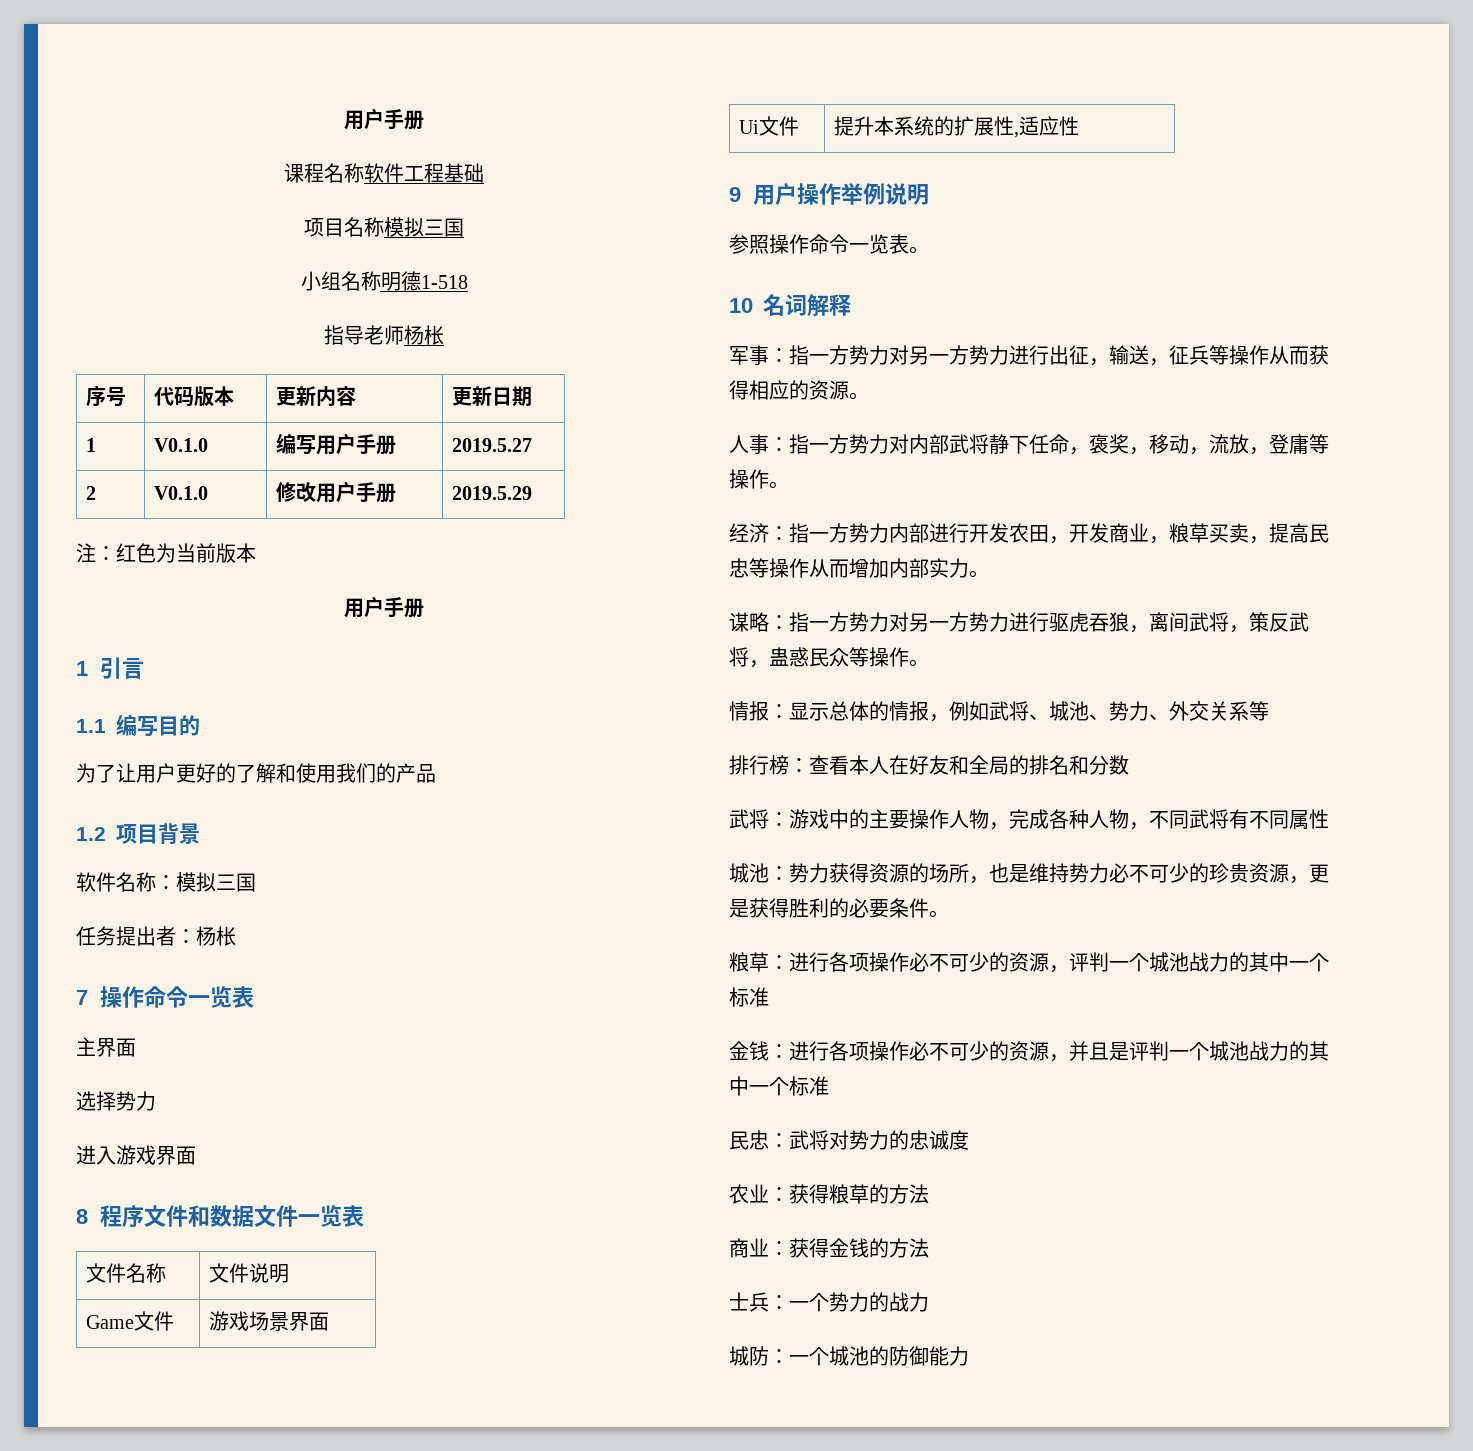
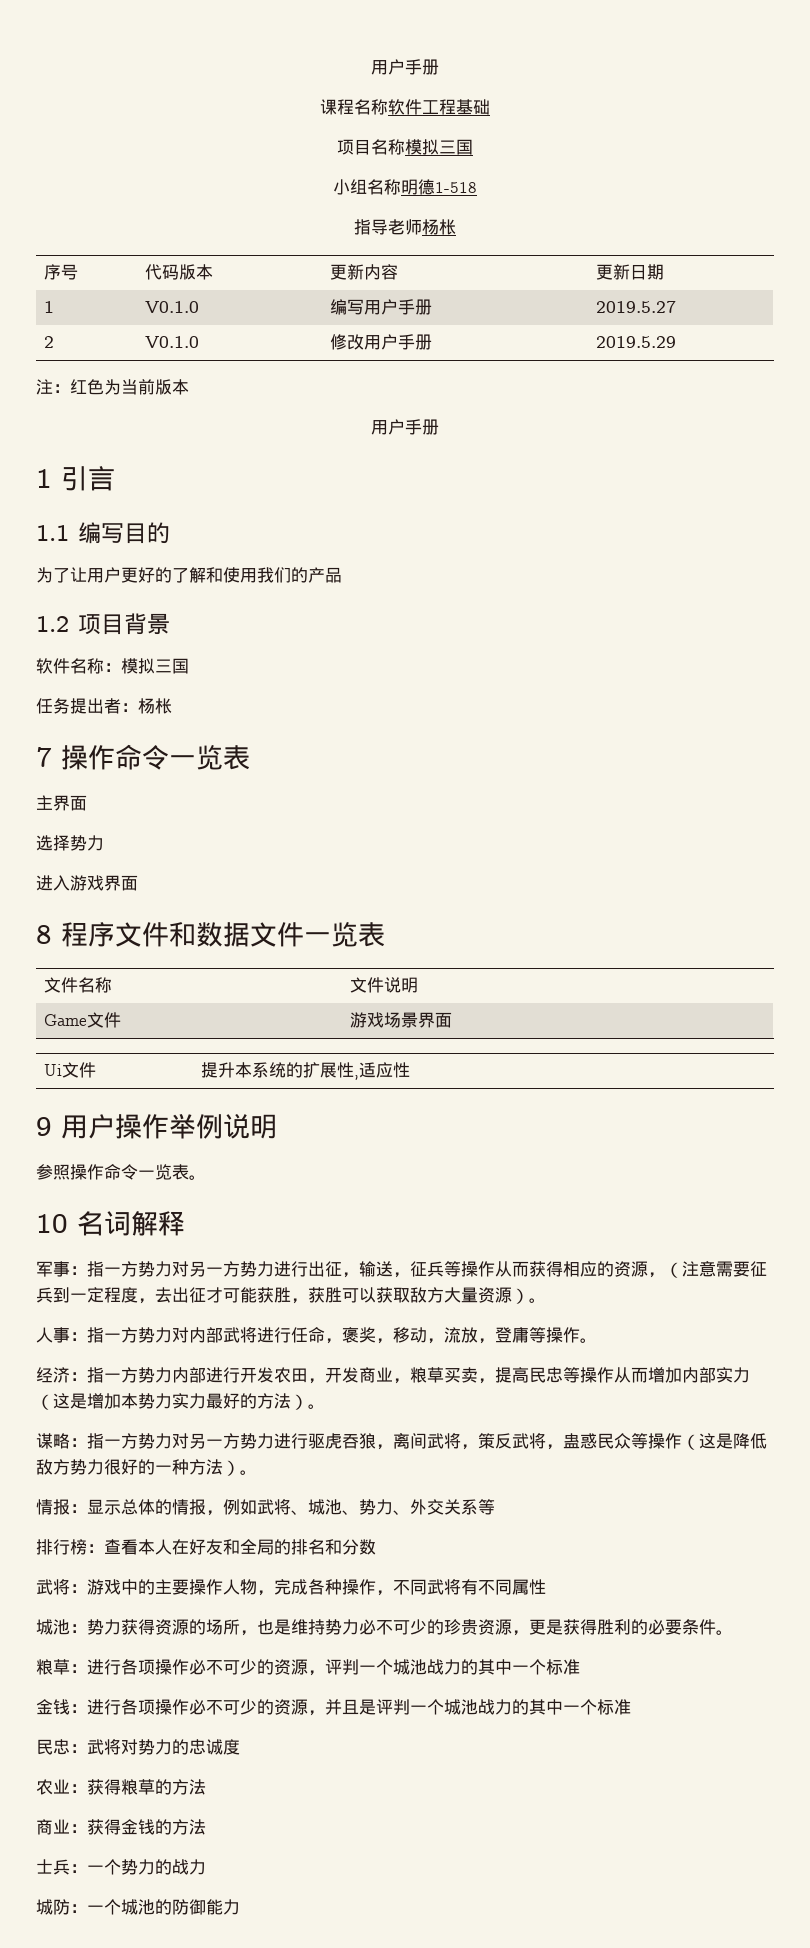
- 军事：指一方势力对另一方势力进行出征，输送，征兵等操作从而获得相应的资源。
+ 军事：指一方势力对另一方势力进行出征，输送，征兵等操作从而获得相应的资源，（注意需要征兵到一定程度，去出征才可能获胜，获胜可以获取敌方大量资源）。
- 人事：指一方势力对内部武将静下任命，褒奖，移动，流放，登庸等操作。
+ 人事：指一方势力对内部武将进行任命，褒奖，移动，流放，登庸等操作。
- 经济：指一方势力内部进行开发农田，开发商业，粮草买卖，提高民忠等操作从而增加内部实力。
+ 经济：指一方势力内部进行开发农田，开发商业，粮草买卖，提高民忠等操作从而增加内部实力（这是增加本势力实力最好的方法）。
- 谋略：指一方势力对另一方势力进行驱虎吞狼，离间武将，策反武将，蛊惑民众等操作。
+ 谋略：指一方势力对另一方势力进行驱虎吞狼，离间武将，策反武将，蛊惑民众等操作（这是降低敌方势力很好的一种方法）。
- 武将：游戏中的主要操作人物，完成各种人物，不同武将有不同属性
+ 武将：游戏中的主要操作人物，完成各种操作，不同武将有不同属性

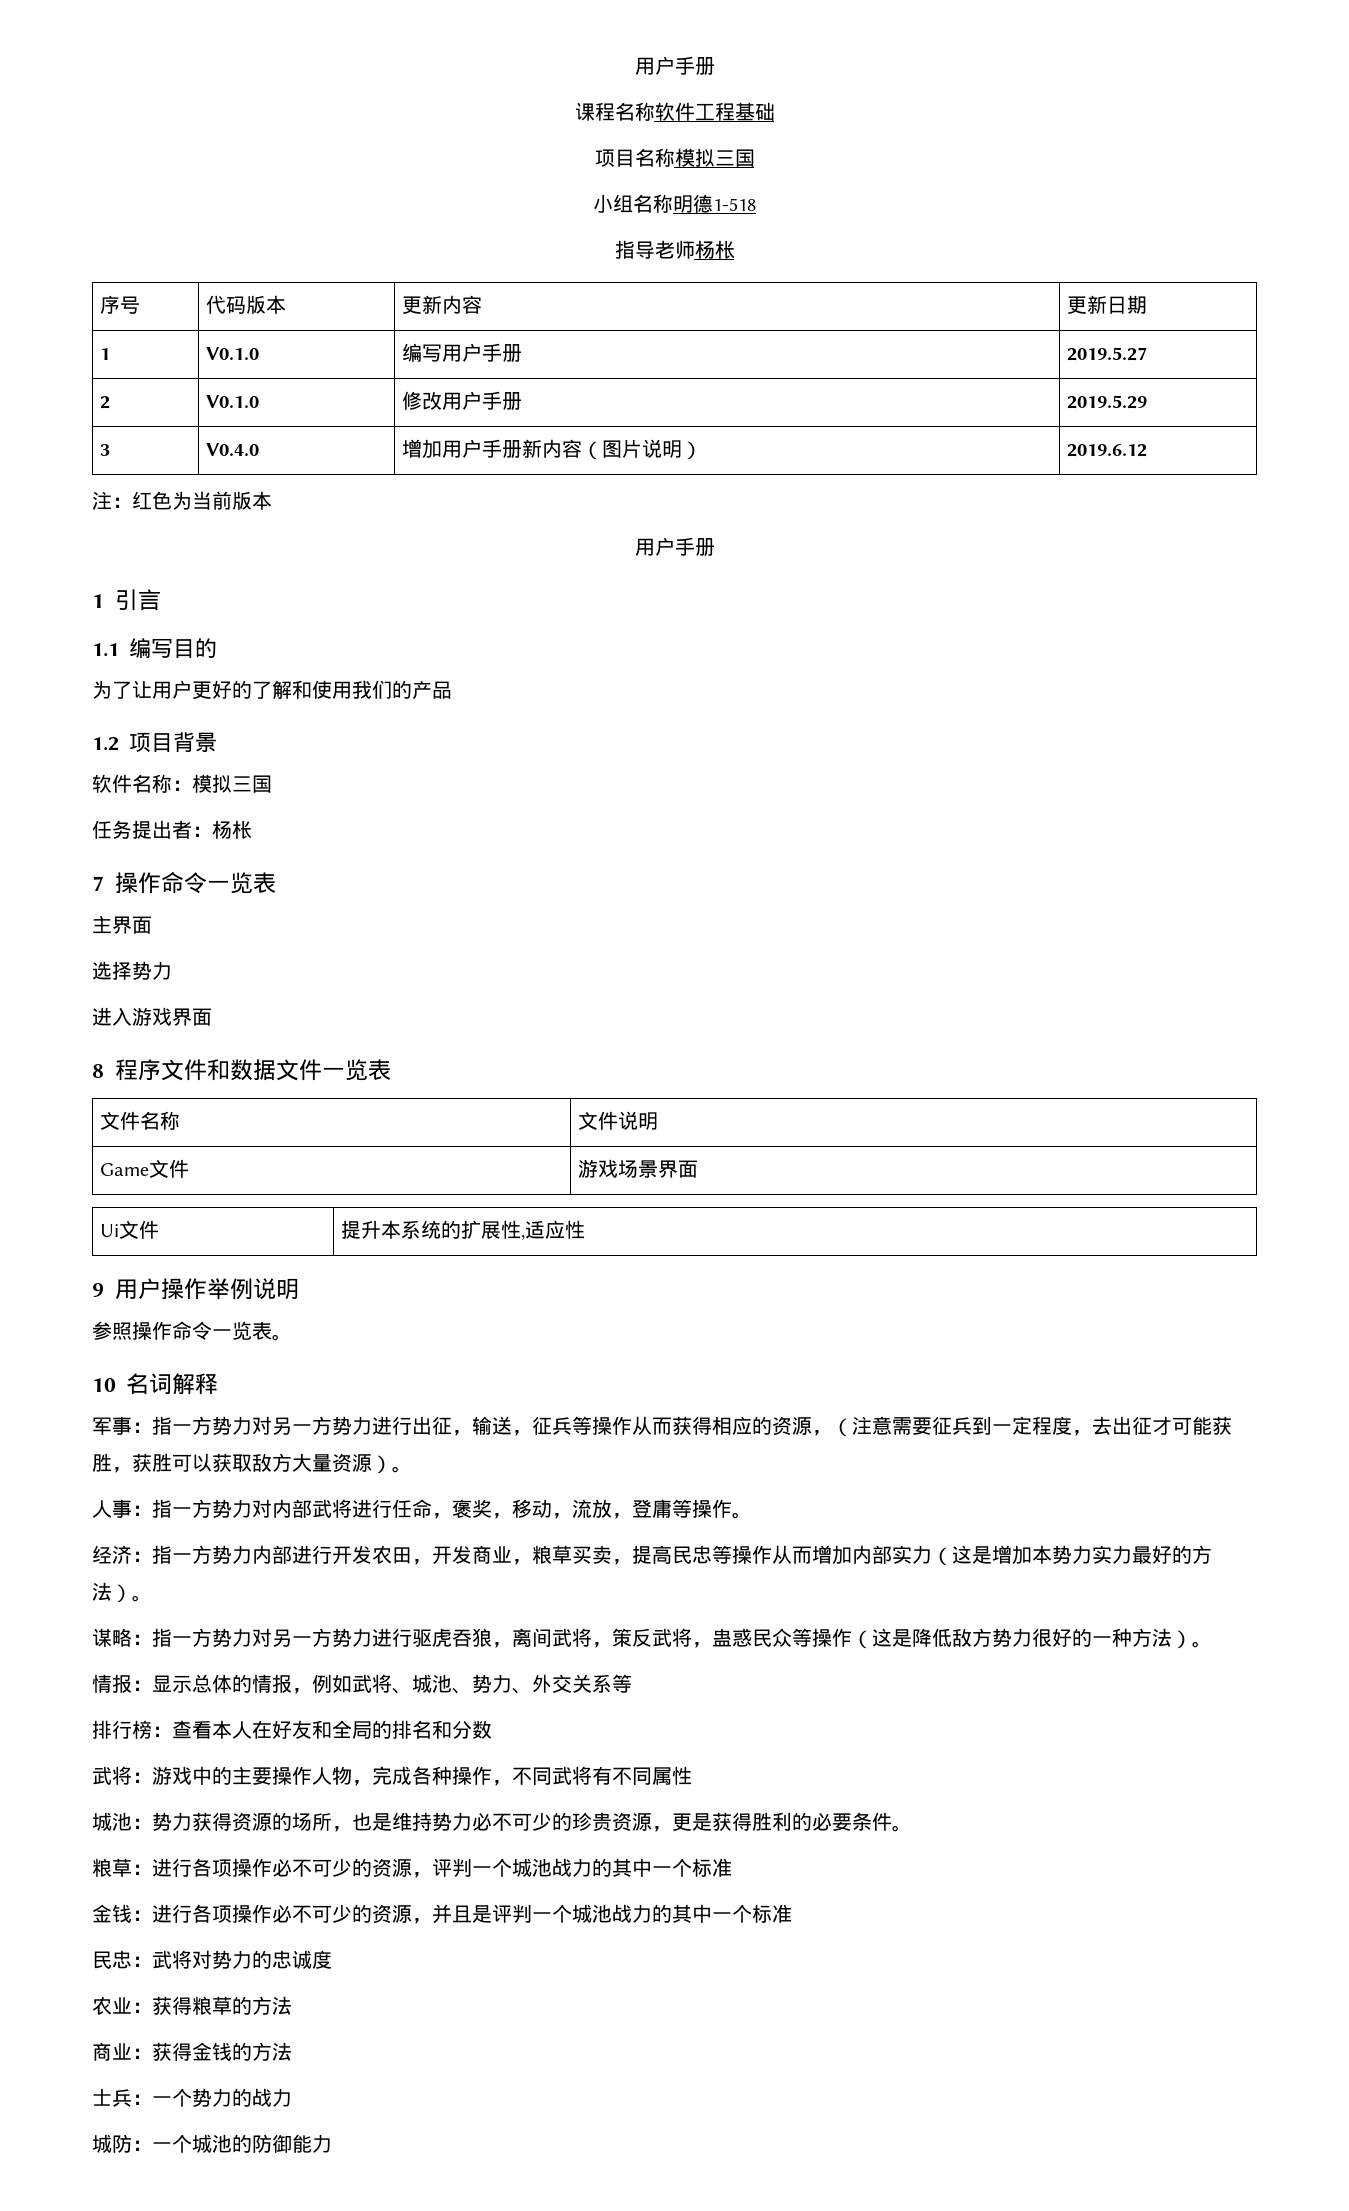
+ 3 | V0.4.0 | 增加用户手册新内容（图片说明） | 2019.6.12

